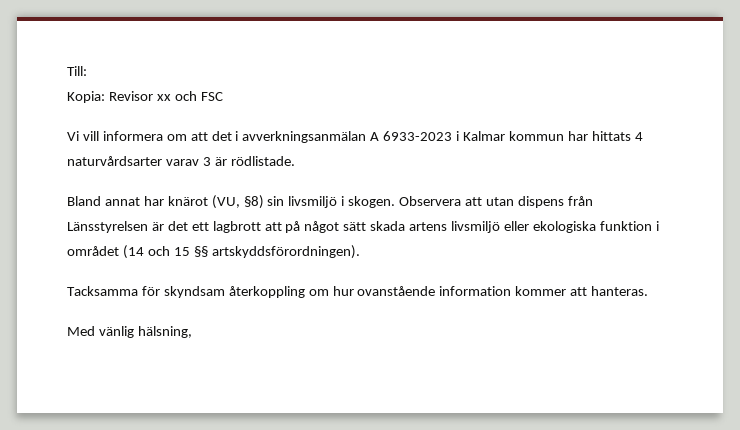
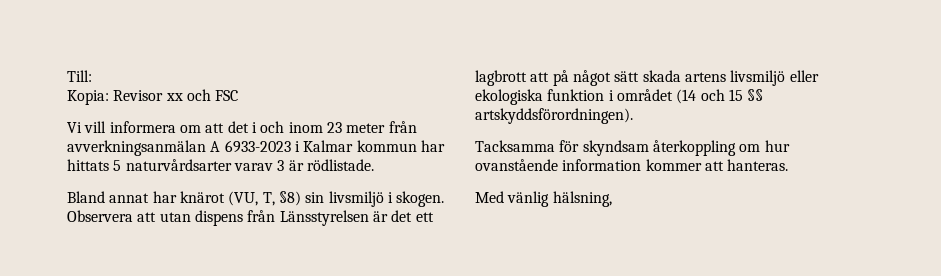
- Vi vill informera om att det i avverkningsanmälan A 6933-2023 i Kalmar kommun har hittats 4 naturvårdsarter varav 3 är rödlistade.
+ Vi vill informera om att det i och inom 23 meter från avverkningsanmälan A 6933-2023 i Kalmar kommun har hittats 5 naturvårdsarter varav 3 är rödlistade.
- Bland annat har knärot (VU, §8) sin livsmiljö i skogen.
+ Bland annat har knärot (VU, T, §8) sin livsmiljö i skogen.

